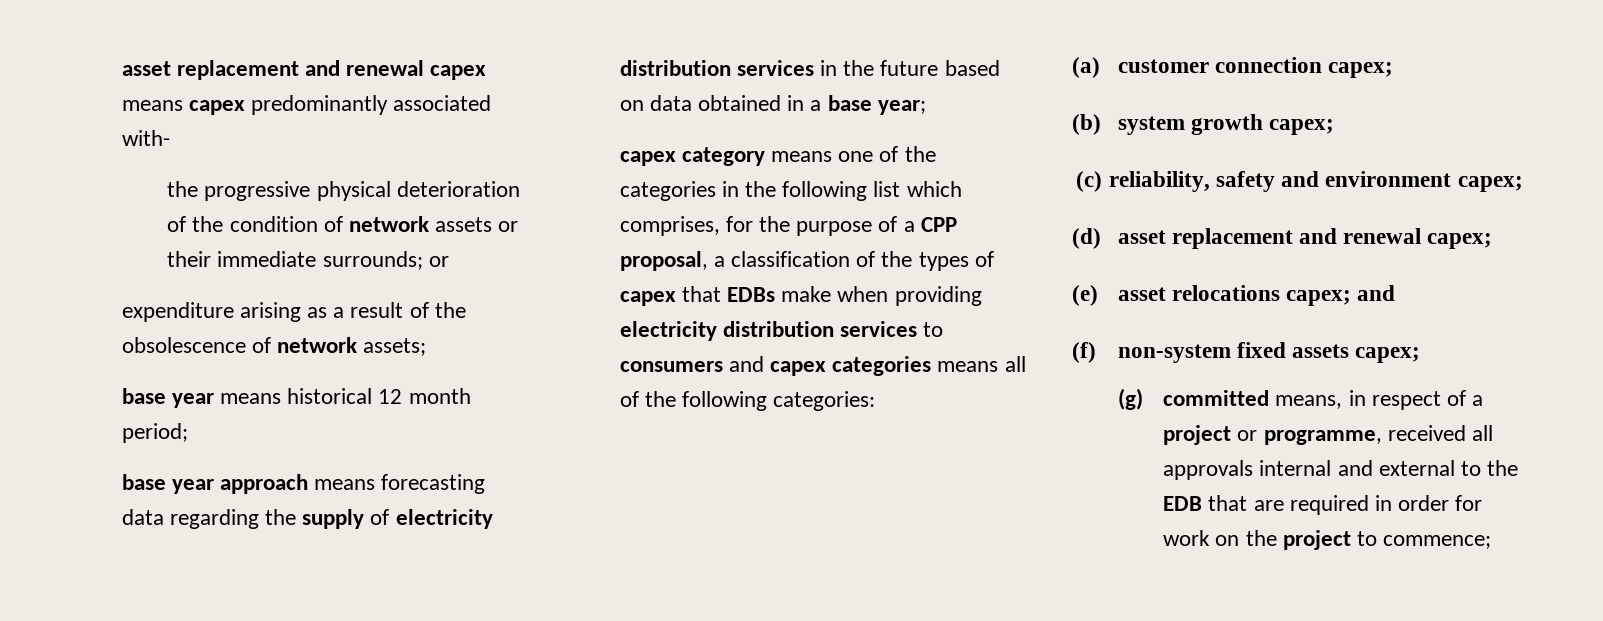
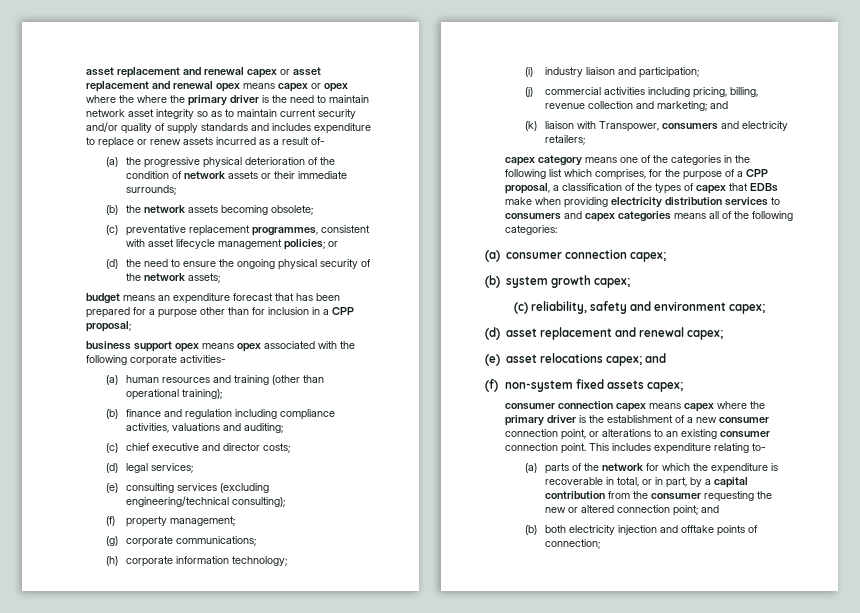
- asset replacement and renewal capex means capex predominantly associated with-
- the progressive physical deterioration of the condition of network assets or their immediate surrounds; or
- expenditure arising as a result of the obsolescence of network assets;
- base year means historical 12 month period;
- base year approach means forecasting data regarding the supply of electricity distribution services in the future based on data obtained in a base year;
+ asset replacement and renewal capex or asset replacement and renewal opex means capex or opex where the where the primary driver is the need to maintain network asset integrity so as to maintain current security and/or quality of supply standards and includes expenditure to replace or renew assets incurred as a result of-
+ (a) the progressive physical deterioration of the condition of network assets or their immediate surrounds;
+ (b) the network assets becoming obsolete;
+ (c) preventative replacement programmes, consistent with asset lifecycle management policies; or
+ (d) the need to ensure the ongoing physical security of the network assets;
+ budget means an expenditure forecast that has been prepared for a purpose other than for inclusion in a CPP proposal;
+ business support opex means opex associated with the following corporate activities-
+ (a) human resources and training (other than operational training);
+ (b) finance and regulation including compliance activities, valuations and auditing;
+ (c) chief executive and director costs;
+ (d) legal services;
+ (e) consulting services (excluding engineering/technical consulting);
+ (f) property management;
+ (g) corporate communications;
+ (h) corporate information technology;
+ (i) industry liaison and participation;
+ (j) commercial activities including pricing, billing, revenue collection and marketing; and
+ (k) liaison with Transpower, consumers and electricity retailers;
- (a) customer connection capex;
+ (a) consumer connection capex;
- (g) committed means, in respect of a project or programme, received all approvals internal and external to the EDB that are required in order for work on the project to commence;
+ consumer connection capex means capex where the primary driver is the establishment of a new consumer connection point, or alterations to an existing consumer connection point. This includes expenditure relating to-
+ (a) parts of the network for which the expenditure is recoverable in total, or in part, by a capital contribution from the consumer requesting the new or altered connection point; and
+ (b) both electricity injection and offtake points of connection;

